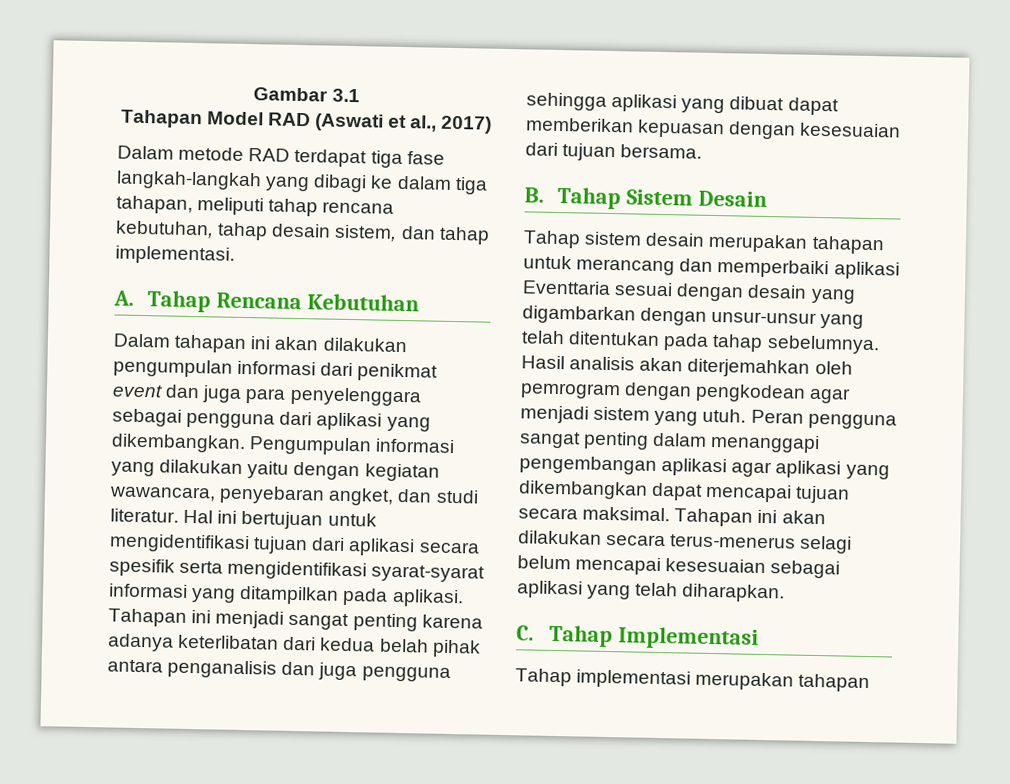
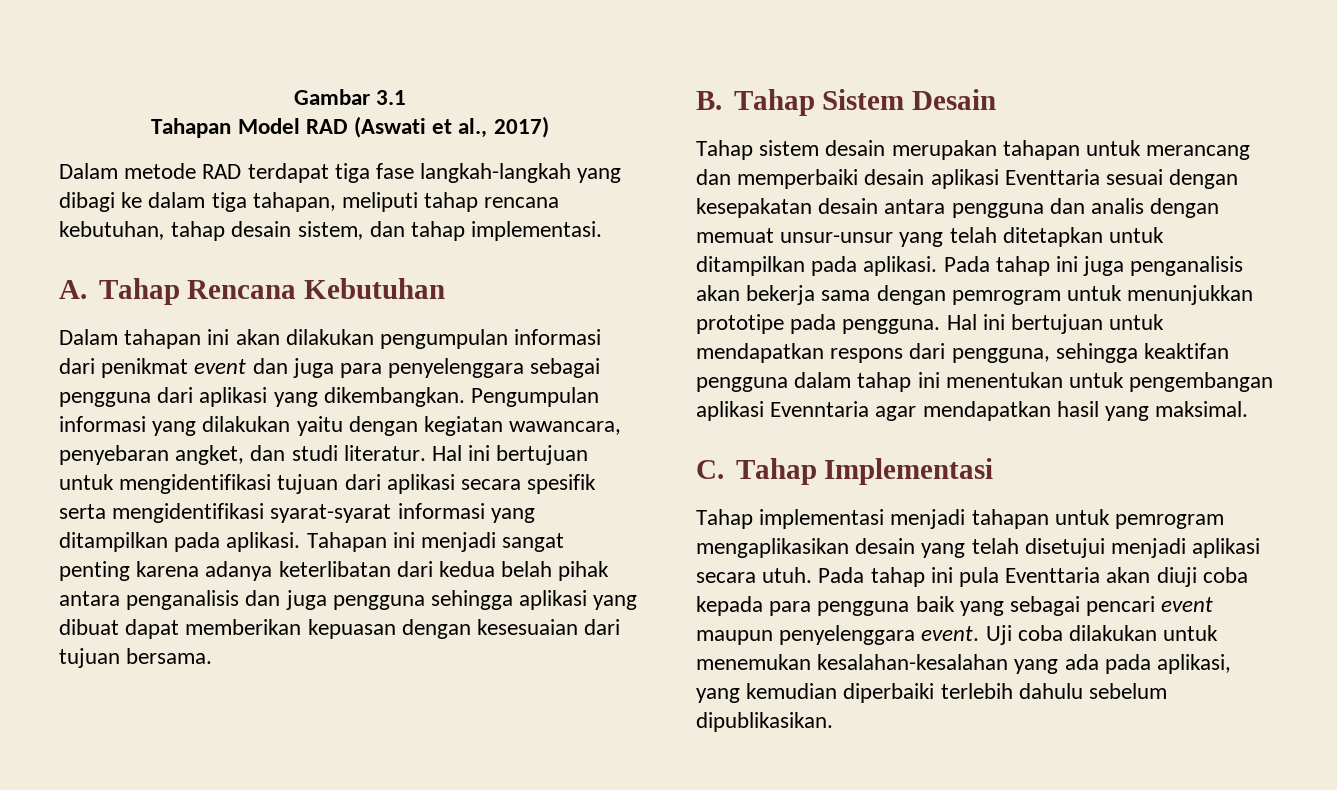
- Tahap sistem desain merupakan tahapan untuk merancang dan memperbaiki aplikasi Eventtaria sesuai dengan desain yang digambarkan dengan unsur-unsur yang telah ditentukan pada tahap sebelumnya. Hasil analisis akan diterjemahkan oleh pemrogram dengan pengkodean agar menjadi sistem yang utuh. Peran pengguna sangat penting dalam menanggapi pengembangan aplikasi agar aplikasi yang dikembangkan dapat mencapai tujuan secara maksimal. Tahapan ini akan dilakukan secara terus-menerus selagi belum mencapai kesesuaian sebagai aplikasi yang telah diharapkan.
+ Tahap sistem desain merupakan tahapan untuk merancang dan memperbaiki desain aplikasi Eventtaria sesuai dengan kesepakatan desain antara pengguna dan analis dengan memuat unsur-unsur yang telah ditetapkan untuk ditampilkan pada aplikasi. Pada tahap ini juga penganalisis akan bekerja sama dengan pemrogram untuk menunjukkan prototipe pada pengguna. Hal ini bertujuan untuk mendapatkan respons dari pengguna, sehingga keaktifan pengguna dalam tahap ini menentukan untuk pengembangan aplikasi Evenntaria agar mendapatkan hasil yang maksimal.
- Tahap implementasi merupakan tahapan
+ Tahap implementasi menjadi tahapan untuk pemrogram mengaplikasikan desain yang telah disetujui menjadi aplikasi secara utuh. Pada tahap ini pula Eventtaria akan diuji coba kepada para pengguna baik yang sebagai pencari event maupun penyelenggara event. Uji coba dilakukan untuk menemukan kesalahan-kesalahan yang ada pada aplikasi, yang kemudian diperbaiki terlebih dahulu sebelum dipublikasikan.

